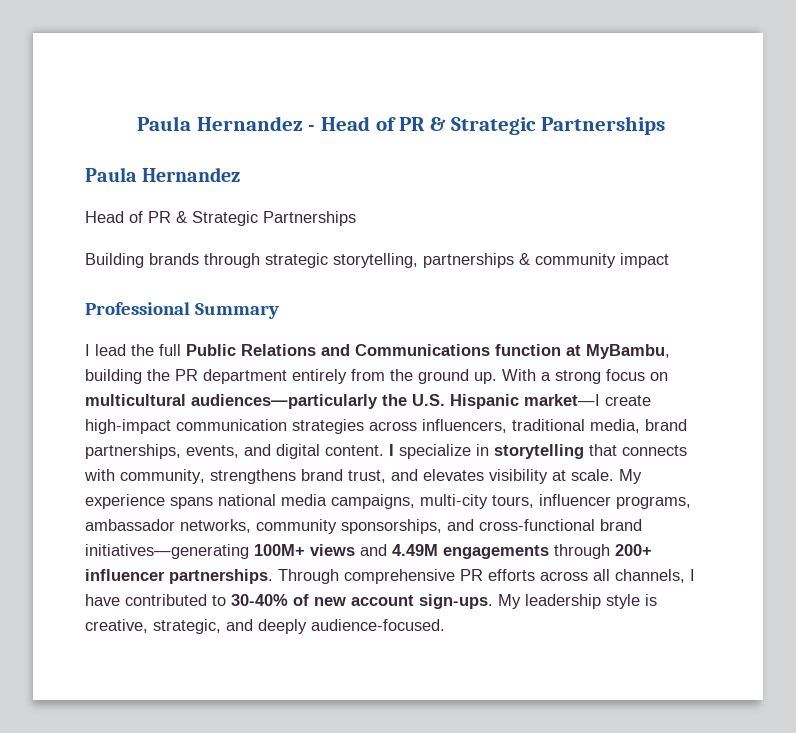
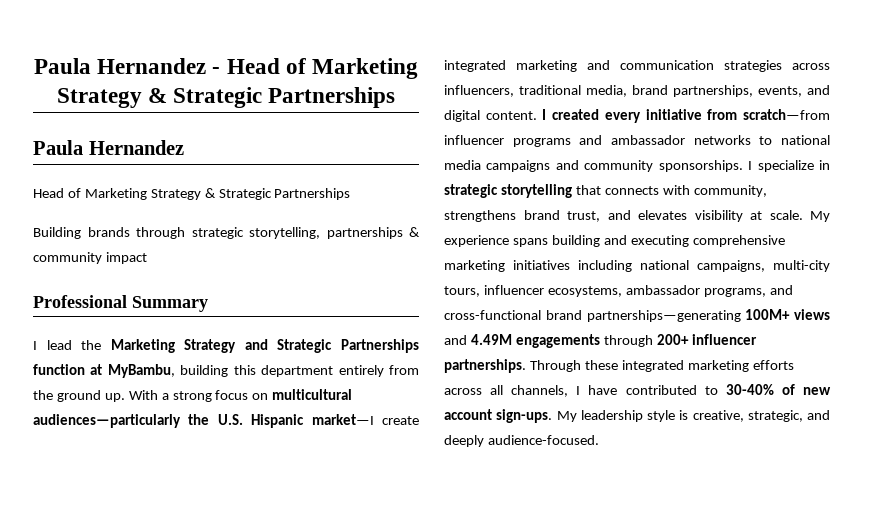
- Paula Hernandez - Head of PR & Strategic Partnerships
+ Paula Hernandez - Head of Marketing Strategy & Strategic Partnerships
  Paula Hernandez
- Head of PR & Strategic Partnerships
+ Head of Marketing Strategy & Strategic Partnerships
- I lead the full Public Relations and Communications function at MyBambu, building the PR department entirely from the ground up.
+ I lead the Marketing Strategy and Strategic Partnerships function at MyBambu, building this department entirely from the ground up.
- With a strong focus on multicultural audiences—particularly the U.S. Hispanic market—I create high-impact communication strategies across influencers, traditional media, brand partnerships, events, and digital content.
+ With a strong focus on multicultural audiences—particularly the U.S. Hispanic market—I create integrated marketing and communication strategies across influencers, traditional media, brand partnerships, events, and digital content.
- I specialize in storytelling that connects with community, strengthens brand trust, and elevates visibility at scale.
+ I created every initiative from scratch—from influencer programs and ambassador networks to national media campaigns and community sponsorships. I specialize in strategic storytelling that connects with community, strengthens brand trust, and elevates visibility at scale.
- My experience spans national media campaigns, multi-city tours, influencer programs, ambassador networks, community sponsorships, and cross-functional brand initiatives—generating 100M+ views and 4.49M engagements through 200+ influencer partnerships.
+ My experience spans building and executing comprehensive marketing initiatives including national campaigns, multi-city tours, influencer ecosystems, ambassador programs, and cross-functional brand partnerships—generating 100M+ views and 4.49M engagements through 200+ influencer partnerships.
- Through comprehensive PR efforts across all channels, I have contributed to 30-40% of new account sign-ups.
+ Through these integrated marketing efforts across all channels, I have contributed to 30-40% of new account sign-ups.

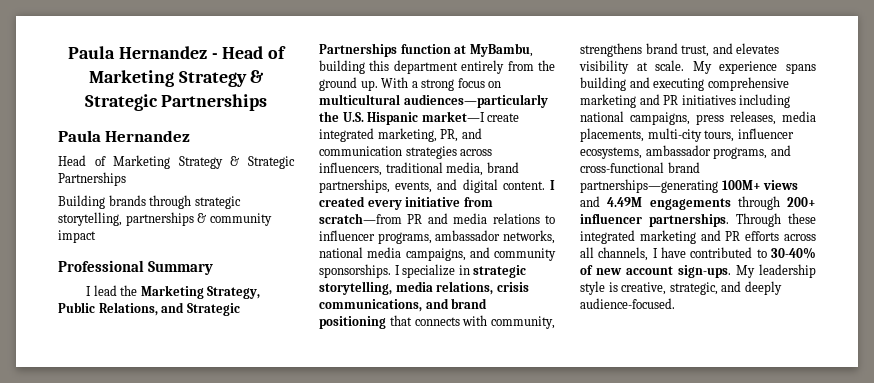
- I lead the Marketing Strategy and Strategic Partnerships function at MyBambu, building this department entirely from the ground up.
+ I lead the Marketing Strategy, Public Relations, and Strategic Partnerships function at MyBambu, building this department entirely from the ground up.
- With a strong focus on multicultural audiences—particularly the U.S. Hispanic market—I create integrated marketing and communication strategies across influencers, traditional media, brand partnerships, events, and digital content.
+ With a strong focus on multicultural audiences—particularly the U.S. Hispanic market—I create integrated marketing, PR, and communication strategies across influencers, traditional media, brand partnerships, events, and digital content.
- I created every initiative from scratch—from influencer programs and ambassador networks to national media campaigns and community sponsorships.
+ I created every initiative from scratch—from PR and media relations to influencer programs, ambassador networks, national media campaigns, and community sponsorships.
- I specialize in strategic storytelling that connects with community, strengthens brand trust, and elevates visibility at scale.
+ I specialize in strategic storytelling, media relations, crisis communications, and brand positioning that connects with community, strengthens brand trust, and elevates visibility at scale.
- My experience spans building and executing comprehensive marketing initiatives including national campaigns, multi-city tours, influencer ecosystems, ambassador programs, and cross-functional brand partnerships—generating 100M+ views and 4.49M engagements through 200+ influencer partnerships.
+ My experience spans building and executing comprehensive marketing and PR initiatives including national campaigns, press releases, media placements, multi-city tours, influencer ecosystems, ambassador programs, and cross-functional brand partnerships—generating 100M+ views and 4.49M engagements through 200+ influencer partnerships.
- Through these integrated marketing efforts across all channels, I have contributed to 30-40% of new account sign-ups.
+ Through these integrated marketing and PR efforts across all channels, I have contributed to 30-40% of new account sign-ups.

